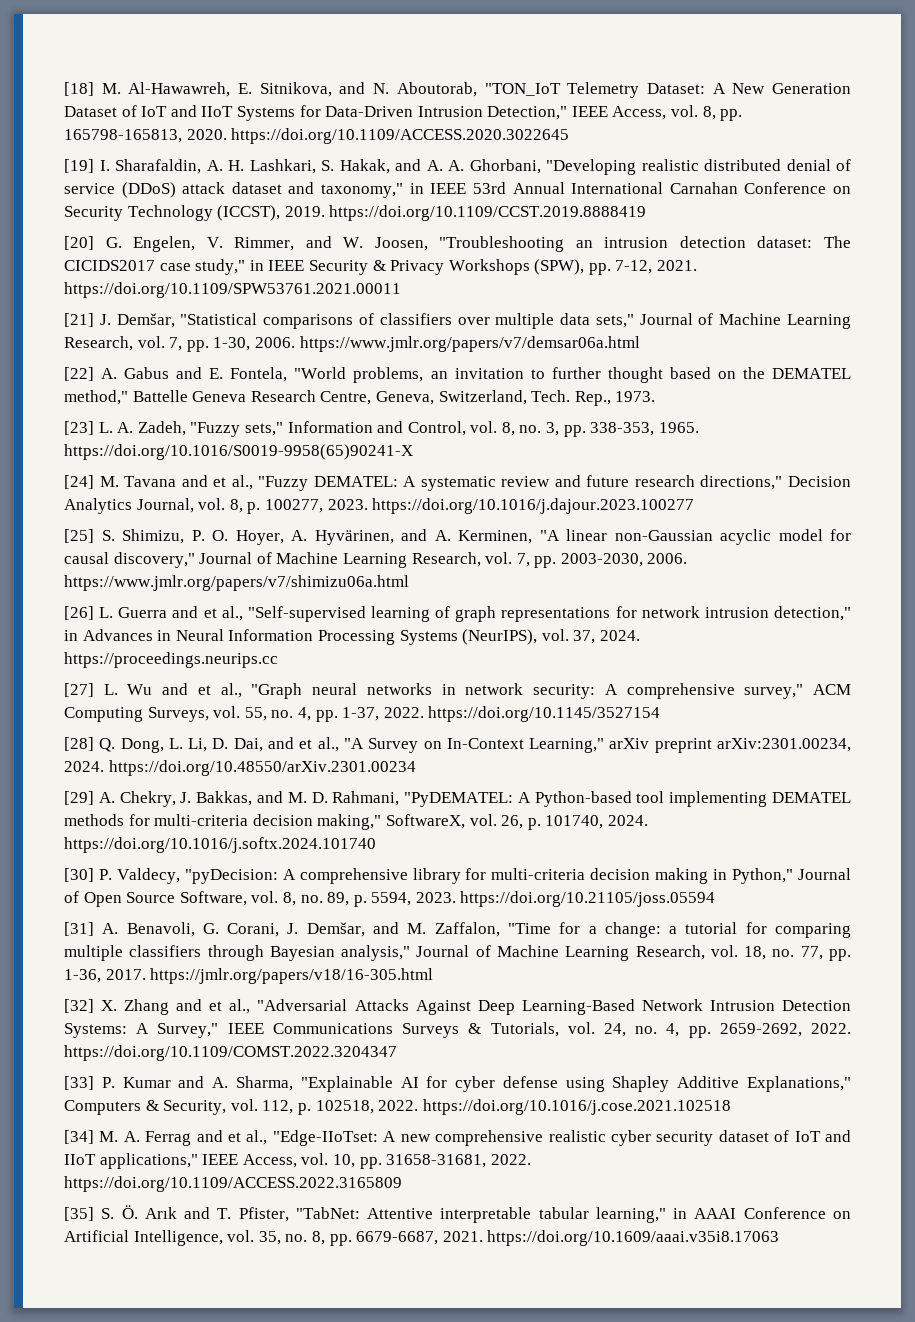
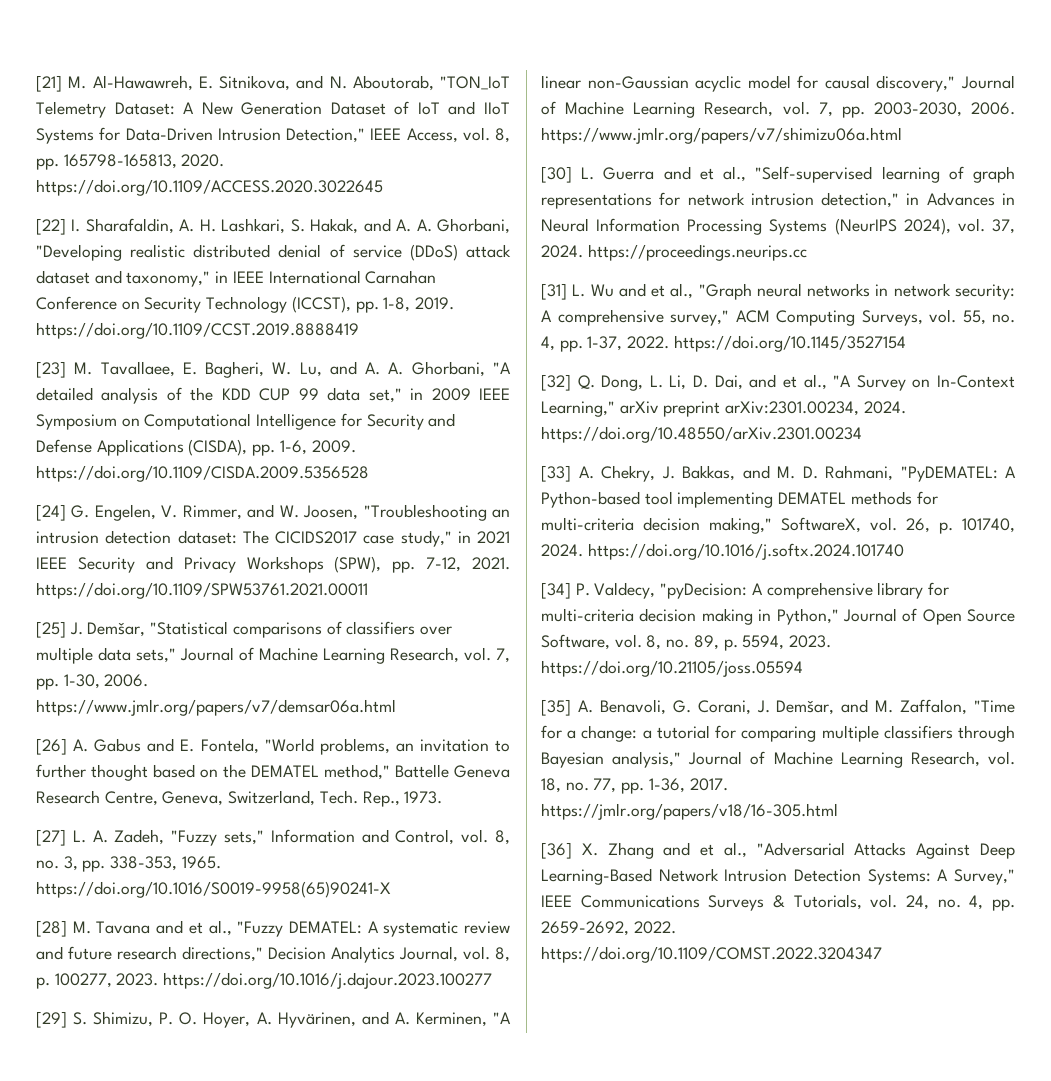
- [18] M. Al-Hawawreh, E. Sitnikova, and N. Aboutorab, "TON_IoT Telemetry Dataset: A New Generation Dataset of IoT and IIoT Systems for Data-Driven Intrusion Detection," IEEE Access, vol. 8, pp. 165798-165813, 2020. https://doi.org/10.1109/ACCESS.2020.3022645
+ [21] M. Al-Hawawreh, E. Sitnikova, and N. Aboutorab, "TON_IoT Telemetry Dataset: A New Generation Dataset of IoT and IIoT Systems for Data-Driven Intrusion Detection," IEEE Access, vol. 8, pp. 165798-165813, 2020. https://doi.org/10.1109/ACCESS.2020.3022645
- [19] I. Sharafaldin, A. H. Lashkari, S. Hakak, and A. A. Ghorbani, "Developing realistic distributed denial of service (DDoS) attack dataset and taxonomy," in IEEE 53rd Annual International Carnahan Conference on Security Technology (ICCST), 2019. https://doi.org/10.1109/CCST.2019.8888419
+ [22] I. Sharafaldin, A. H. Lashkari, S. Hakak, and A. A. Ghorbani, "Developing realistic distributed denial of service (DDoS) attack dataset and taxonomy," in IEEE International Carnahan Conference on Security Technology (ICCST), pp. 1-8, 2019. https://doi.org/10.1109/CCST.2019.8888419
- [20] G. Engelen, V. Rimmer, and W. Joosen, "Troubleshooting an intrusion detection dataset: The CICIDS2017 case study," in IEEE Security & Privacy Workshops (SPW), pp. 7-12, 2021. https://doi.org/10.1109/SPW53761.2021.00011
+ [23] M. Tavallaee, E. Bagheri, W. Lu, and A. A. Ghorbani, "A detailed analysis of the KDD CUP 99 data set," in 2009 IEEE Symposium on Computational Intelligence for Security and Defense Applications (CISDA), pp. 1-6, 2009. https://doi.org/10.1109/CISDA.2009.5356528
+ [24] G. Engelen, V. Rimmer, and W. Joosen, "Troubleshooting an intrusion detection dataset: The CICIDS2017 case study," in 2021 IEEE Security and Privacy Workshops (SPW), pp. 7-12, 2021. https://doi.org/10.1109/SPW53761.2021.00011
- [21] J. Demšar, "Statistical comparisons of classifiers over multiple data sets," Journal of Machine Learning Research, vol. 7, pp. 1-30, 2006. https://www.jmlr.org/papers/v7/demsar06a.html
+ [25] J. Demšar, "Statistical comparisons of classifiers over multiple data sets," Journal of Machine Learning Research, vol. 7, pp. 1-30, 2006. https://www.jmlr.org/papers/v7/demsar06a.html
- [22] A. Gabus and E. Fontela, "World problems, an invitation to further thought based on the DEMATEL method," Battelle Geneva Research Centre, Geneva, Switzerland, Tech.
+ [26] A. Gabus and E. Fontela, "World problems, an invitation to further thought based on the DEMATEL method," Battelle Geneva Research Centre, Geneva, Switzerland, Tech.
- [23] L. A. Zadeh, "Fuzzy sets," Information and Control, vol. 8, no. 3, pp. 338-353, 1965. https://doi.org/10.1016/S0019-9958(65)90241-X
+ [27] L. A. Zadeh, "Fuzzy sets," Information and Control, vol. 8, no. 3, pp. 338-353, 1965. https://doi.org/10.1016/S0019-9958(65)90241-X
- [24] M. Tavana and et al., "Fuzzy DEMATEL: A systematic review and future research directions," Decision Analytics Journal, vol. 8, p. 100277, 2023. https://doi.org/10.1016/j.dajour.2023.100277
+ [28] M. Tavana and et al., "Fuzzy DEMATEL: A systematic review and future research directions," Decision Analytics Journal, vol. 8, p. 100277, 2023. https://doi.org/10.1016/j.dajour.2023.100277
- [25] S. Shimizu, P. O. Hoyer, A. Hyvärinen, and A. Kerminen, "A linear non-Gaussian acyclic model for causal discovery," Journal of Machine Learning Research, vol. 7, pp. 2003-2030, 2006. https://www.jmlr.org/papers/v7/shimizu06a.html
+ [29] S. Shimizu, P. O. Hoyer, A. Hyvärinen, and A. Kerminen, "A linear non-Gaussian acyclic model for causal discovery," Journal of Machine Learning Research, vol. 7, pp. 2003-2030, 2006. https://www.jmlr.org/papers/v7/shimizu06a.html
- [26] L. Guerra and et al., "Self-supervised learning of graph representations for network intrusion detection," in Advances in Neural Information Processing Systems (NeurIPS), vol. 37, 2024. https://proceedings.neurips.cc
+ [30] L. Guerra and et al., "Self-supervised learning of graph representations for network intrusion detection," in Advances in Neural Information Processing Systems (NeurIPS 2024), vol. 37, 2024. https://proceedings.neurips.cc
- [27] L. Wu and et al., "Graph neural networks in network security: A comprehensive survey," ACM Computing Surveys, vol. 55, no. 4, pp. 1-37, 2022. https://doi.org/10.1145/3527154
+ [31] L. Wu and et al., "Graph neural networks in network security: A comprehensive survey," ACM Computing Surveys, vol. 55, no. 4, pp. 1-37, 2022. https://doi.org/10.1145/3527154
- [28] Q. Dong, L. Li, D. Dai, and et al., "A Survey on In-Context Learning," arXiv preprint arXiv:2301.00234, 2024. https://doi.org/10.48550/arXiv.2301.00234
+ [32] Q. Dong, L. Li, D. Dai, and et al., "A Survey on In-Context Learning," arXiv preprint arXiv:2301.00234, 2024. https://doi.org/10.48550/arXiv.2301.00234
- [29] A. Chekry, J. Bakkas, and M. D. Rahmani, "PyDEMATEL: A Python-based tool implementing DEMATEL methods for multi-criteria decision making," SoftwareX, vol. 26, p. 101740, 2024. https://doi.org/10.1016/j.softx.2024.101740
+ [33] A. Chekry, J. Bakkas, and M. D. Rahmani, "PyDEMATEL: A Python-based tool implementing DEMATEL methods for multi-criteria decision making," SoftwareX, vol. 26, p. 101740, 2024. https://doi.org/10.1016/j.softx.2024.101740
- [30] P. Valdecy, "pyDecision: A comprehensive library for multi-criteria decision making in Python," Journal of Open Source Software, vol. 8, no. 89, p. 5594, 2023. https://doi.org/10.21105/joss.05594
+ [34] P. Valdecy, "pyDecision: A comprehensive library for multi-criteria decision making in Python," Journal of Open Source Software, vol. 8, no. 89, p. 5594, 2023. https://doi.org/10.21105/joss.05594
- [31] A. Benavoli, G. Corani, J. Demšar, and M. Zaffalon, "Time for a change: a tutorial for comparing multiple classifiers through Bayesian analysis," Journal of Machine Learning Research, vol. 18, no. 77, pp. 1-36, 2017. https://jmlr.org/papers/v18/16-305.html
+ [35] A. Benavoli, G. Corani, J. Demšar, and M. Zaffalon, "Time for a change: a tutorial for comparing multiple classifiers through Bayesian analysis," Journal of Machine Learning Research, vol. 18, no. 77, pp. 1-36, 2017. https://jmlr.org/papers/v18/16-305.html
- [32] X. Zhang and et al., "Adversarial Attacks Against Deep Learning-Based Network Intrusion Detection Systems: A Survey," IEEE Communications Surveys & Tutorials, vol. 24, no. 4, pp. 2659-2692, 2022. https://doi.org/10.1109/COMST.2022.3204347
+ [36] X. Zhang and et al., "Adversarial Attacks Against Deep Learning-Based Network Intrusion Detection Systems: A Survey," IEEE Communications Surveys & Tutorials, vol. 24, no. 4, pp. 2659-2692, 2022. https://doi.org/10.1109/COMST.2022.3204347
- [33] P. Kumar and A. Sharma, "Explainable AI for cyber defense using Shapley Additive Explanations," Computers & Security, vol. 112, p. 102518, 2022. https://doi.org/10.1016/j.cose.2021.102518
- [34] M. A. Ferrag and et al., "Edge-IIoTset: A new comprehensive realistic cyber security dataset of IoT and IIoT applications," IEEE Access, vol. 10, pp. 31658-31681, 2022. https://doi.org/10.1109/ACCESS.2022.3165809
- [35] S. Ö. Arık and T. Pfister, "TabNet: Attentive interpretable tabular learning," in AAAI Conference on Artificial Intelligence, vol. 35, no. 8, pp. 6679-6687, 2021. https://doi.org/10.1609/aaai.v35i8.17063

